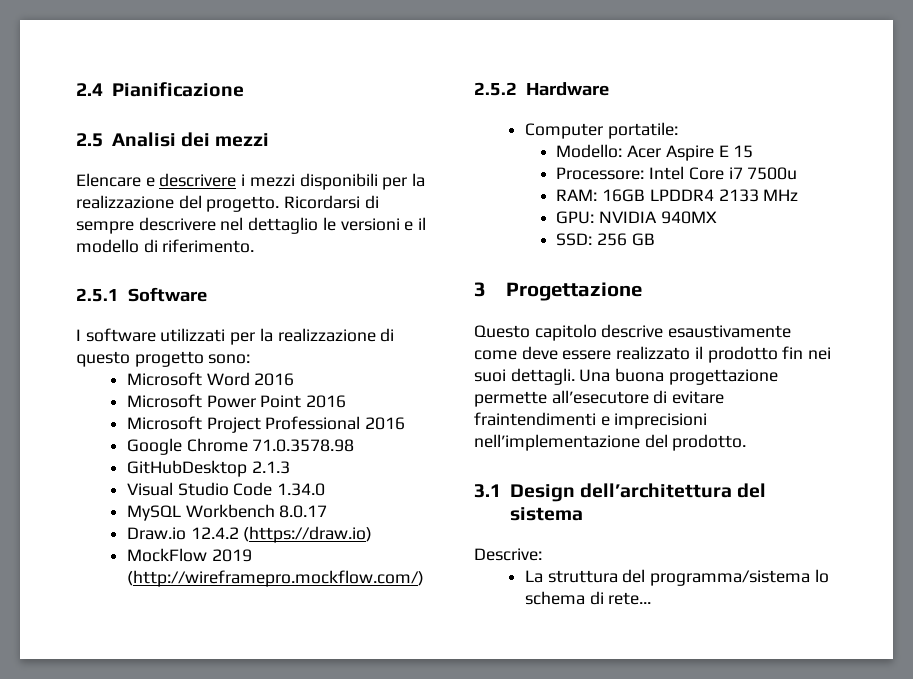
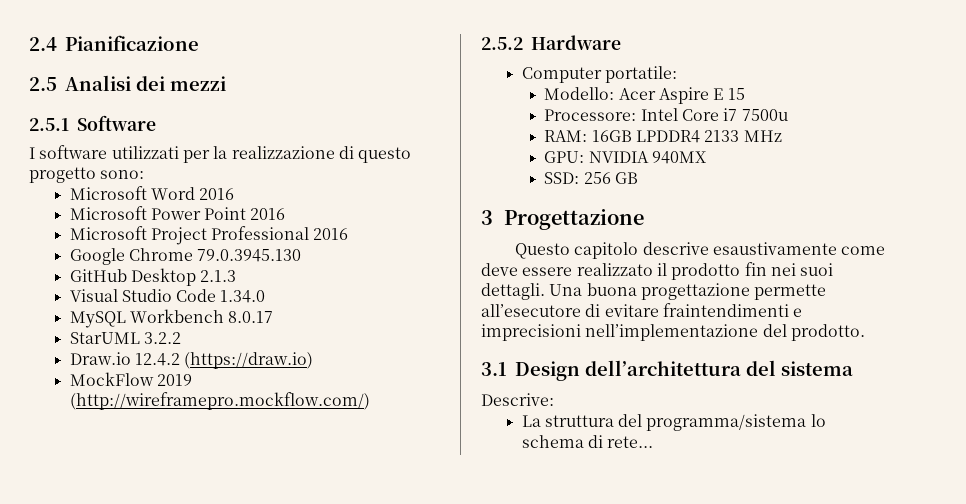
- Elencare e descrivere i mezzi disponibili per la realizzazione del progetto. Ricordarsi di sempre descrivere nel dettaglio le versioni e il modello di riferimento.
- Google Chrome 71.0.3578.98
- GitHubDesktop 2.1.3
+ Google Chrome 79.0.3945.130
+ GitHub Desktop 2.1.3
+ StarUML 3.2.2

